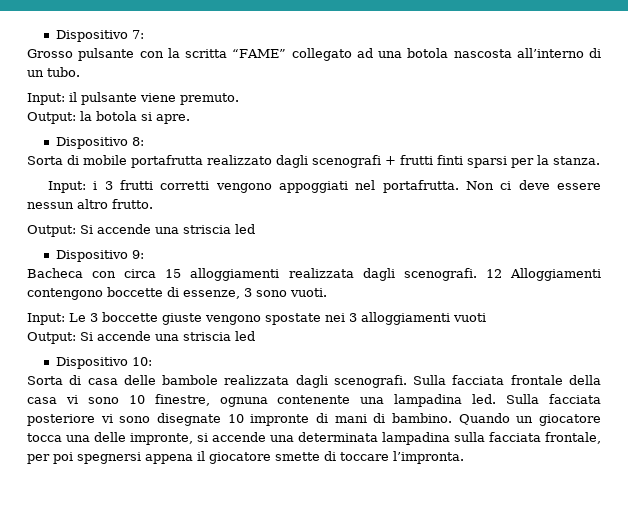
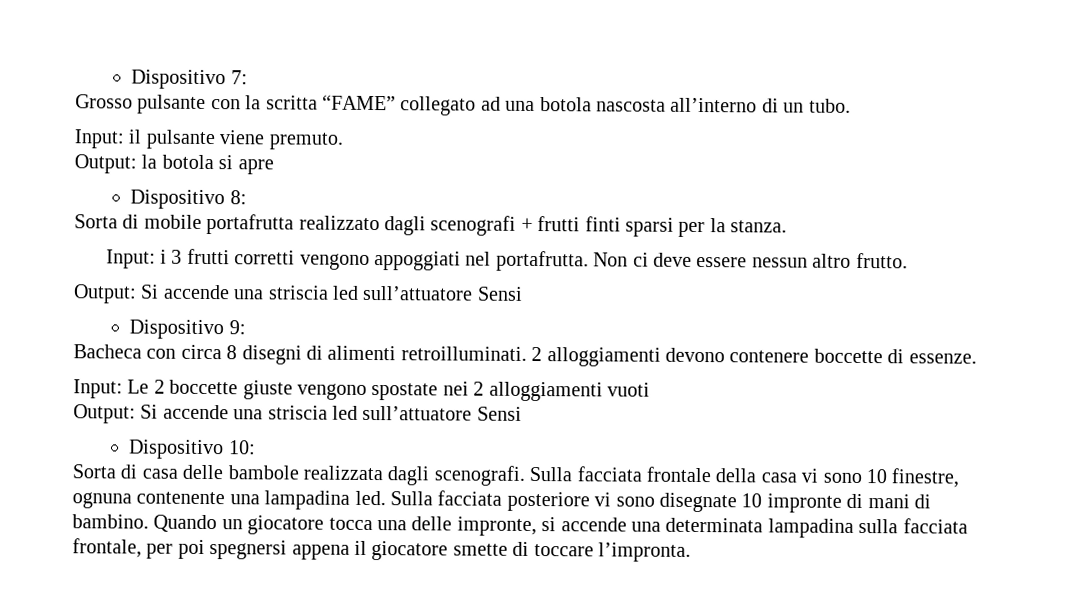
- Output: la botola si apre.
+ Output: la botola si apre
  Non ci deve essere nessun altro frutto.
- Output: Si accende una striscia led
+ Output: Si accende una striscia led sull’attuatore Sensi
- Bacheca con circa 15 alloggiamenti realizzata dagli scenografi. 12 Alloggiamenti contengono boccette di essenze, 3 sono vuoti.
+ Bacheca con circa 8 disegni di alimenti retroilluminati. 2 alloggiamenti devono contenere boccette di essenze.
- Input: Le 3 boccette giuste vengono spostate nei 3 alloggiamenti vuoti
- Output: Si accende una striscia led
+ Input: Le 2 boccette giuste vengono spostate nei 2 alloggiamenti vuoti
+ Output: Si accende una striscia led sull’attuatore Sensi

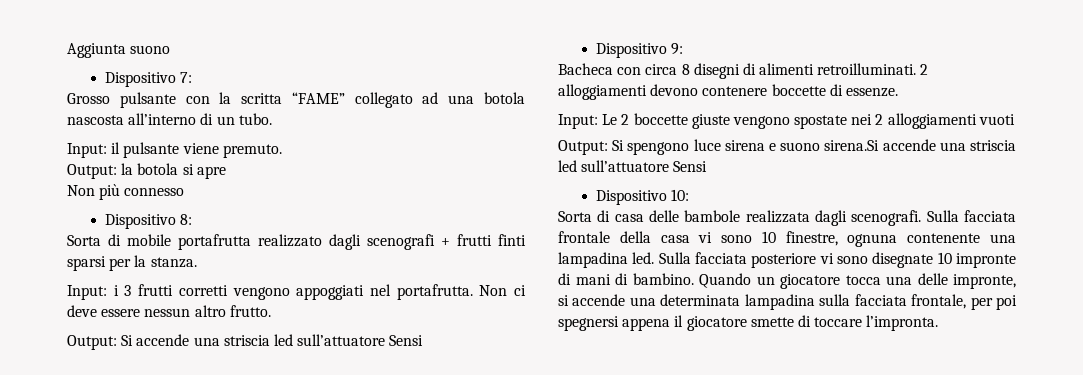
+ Aggiunta suono
+ Non più connesso
  Input: Le 2 boccette giuste vengono spostate nei 2 alloggiamenti vuoti
- Output: Si accende una striscia led sull’attuatore Sensi
+ Output: Si spengono luce sirena e suono sirena.Si accende una striscia led sull’attuatore Sensi

